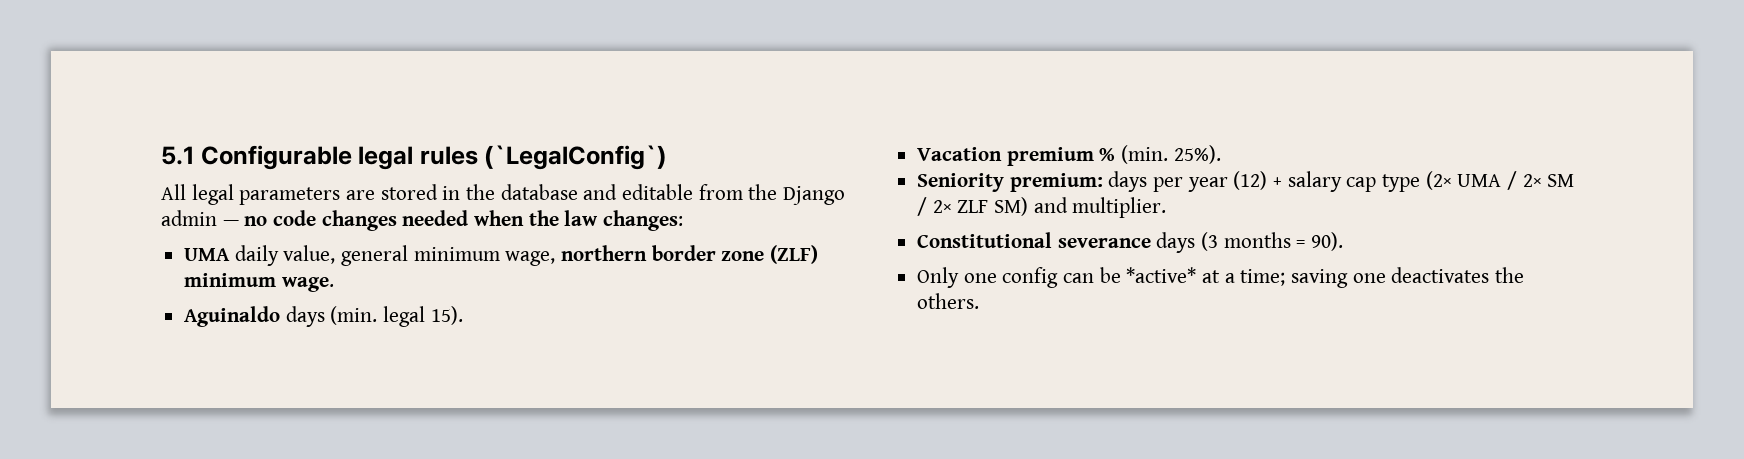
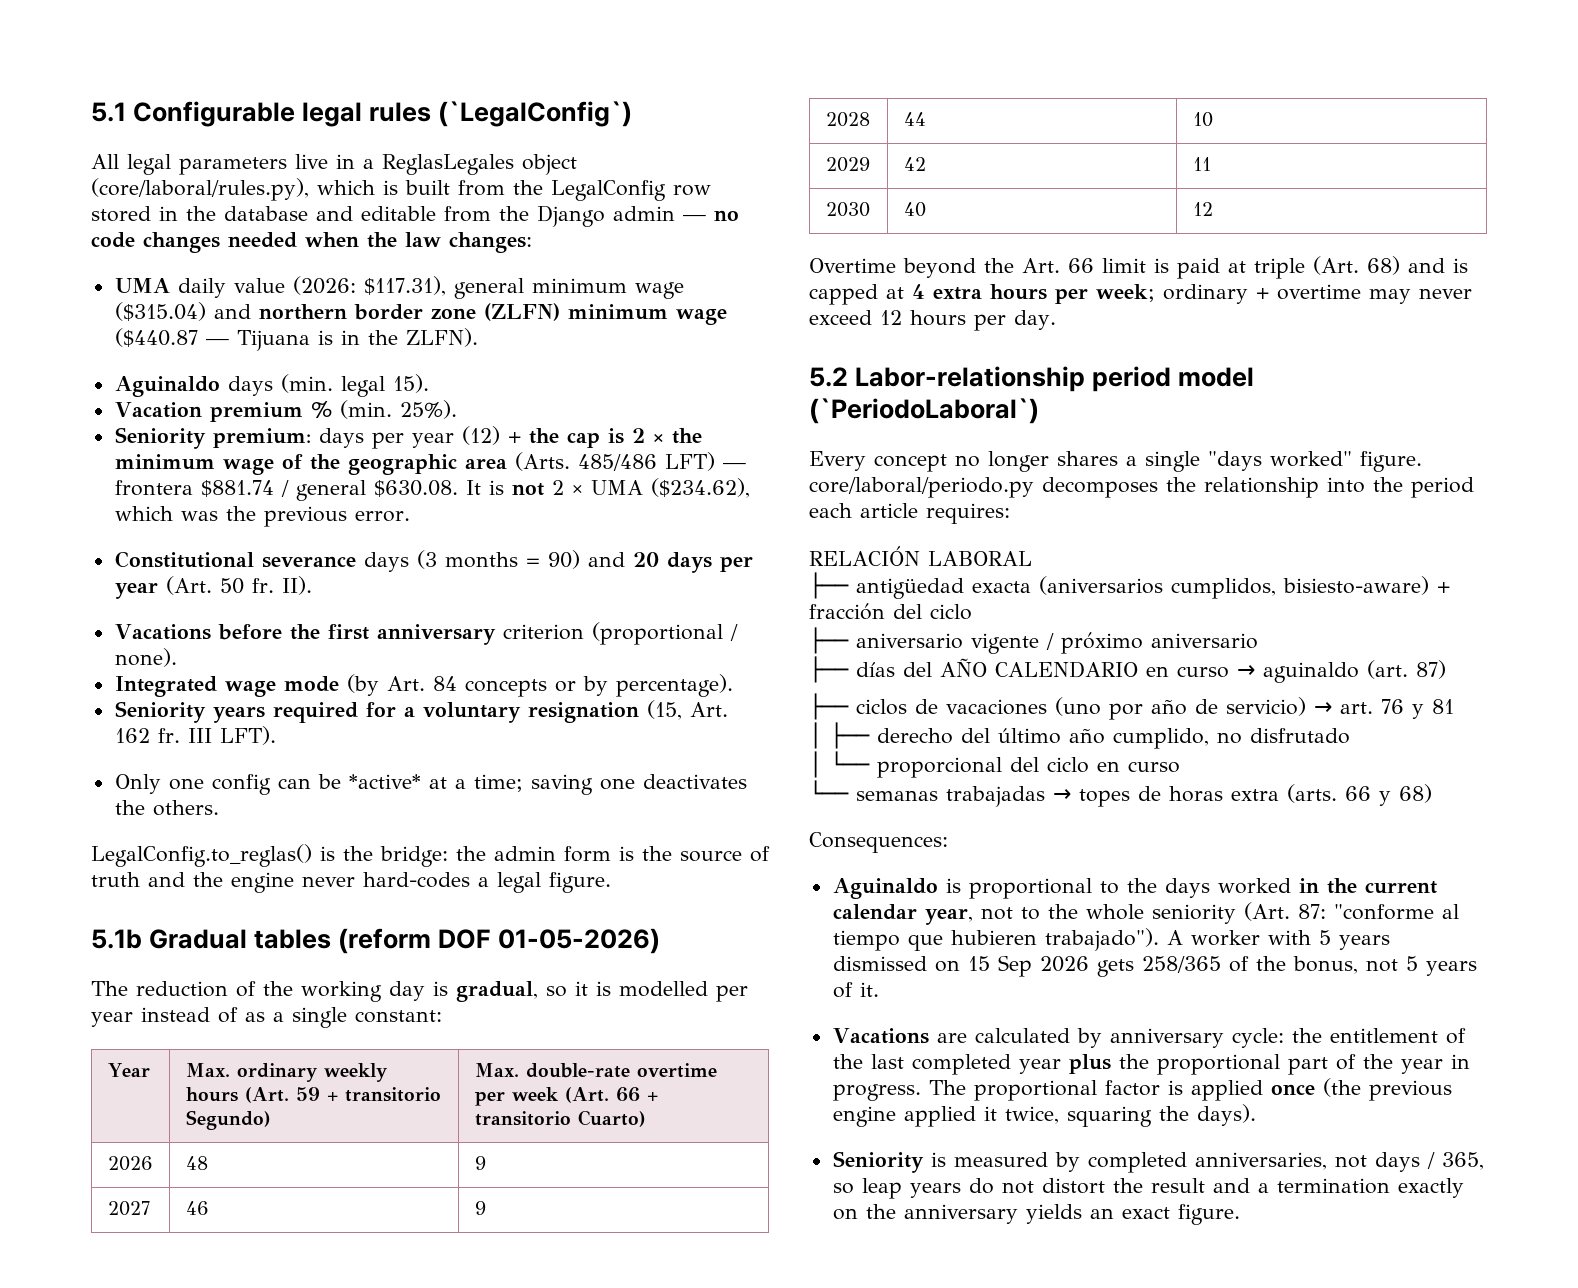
- All legal parameters are stored in the database and editable from the Django admin — no code changes needed when the law changes:
+ All legal parameters live in a ReglasLegales object (core/laboral/rules.py), which is built from the LegalConfig row stored in the database and editable from the Django admin — no code changes needed when the law changes:
- UMA daily value, general minimum wage, northern border zone (ZLF) minimum wage.
+ UMA daily value (2026: $117.31), general minimum wage ($315.04) and northern border zone (ZLFN) minimum wage ($440.87 — Tijuana is in the ZLFN).
- Seniority premium: days per year (12) + salary cap type (2× UMA / 2× SM / 2× ZLF SM) and multiplier.
+ Seniority premium: days per year (12) + the cap is 2 × the minimum wage of the geographic area (Arts. 485/486 LFT) — frontera $881.74 / general $630.08. It is not 2 × UMA ($234.62), which was the previous error.
- Constitutional severance days (3 months = 90).
+ Constitutional severance days (3 months = 90) and 20 days per year (Art. 50 fr. II).
+ Vacations before the first anniversary criterion (proportional / none).
+ Integrated wage mode (by Art. 84 concepts or by percentage).
+ Seniority years required for a voluntary resignation (15, Art. 162 fr. III LFT).
+ LegalConfig.to_reglas() is the bridge: the admin form is the source of truth and the engine never hard-codes a legal figure.
+ 5.1b Gradual tables (reform DOF 01-05-2026)
+ The reduction of the working day is gradual, so it is modelled per year instead of as a single constant:
+ Year | Max. ordinary weekly hours (Art. 59 + transitorio Segundo) | Max. double-rate overtime per week (Art. 66 + transitorio Cuarto)
+ 2026 | 48 | 9
+ 2027 | 46 | 9
+ 2028 | 44 | 10
+ 2029 | 42 | 11
+ 2030 | 40 | 12
+ Overtime beyond the Art. 66 limit is paid at triple (Art. 68) and is capped at 4 extra hours per week; ordinary + overtime may never exceed 12 hours per day.
+ 5.2 Labor-relationship period model (`PeriodoLaboral`)
+ Every concept no longer shares a single "days worked" figure. core/laboral/periodo.py decomposes the relationship into the period each article requires:
+ RELACIÓN LABORAL
+ ├── antigüedad exacta (aniversarios cumplidos, bisiesto-aware) + fracción del ciclo
+ ├── aniversario vigente / próximo aniversario
+ ├── días del AÑO CALENDARIO en curso → aguinaldo (art. 87)
+ ├── ciclos de vacaciones (uno por año de servicio) → art. 76 y 81
+ │ ├── derecho del último año cumplido, no disfrutado
+ │ └── proporcional del ciclo en curso
+ └── semanas trabajadas → topes de horas extra (arts. 66 y 68)
+ Consequences:
+ Aguinaldo is proportional to the days worked in the current calendar year, not to the whole seniority (Art. 87: "conforme al tiempo que hubieren trabajado"). A worker with 5 years dismissed on 15 Sep 2026 gets 258/365 of the bonus, not 5 years of it.
+ Vacations are calculated by anniversary cycle: the entitlement of the last completed year plus the proportional part of the year in progress. The proportional factor is applied once (the previous engine applied it twice, squaring the days).
+ Seniority is measured by completed anniversaries, not days / 365, so leap years do not distort the result and a termination exactly on the anniversary yields an exact figure.

